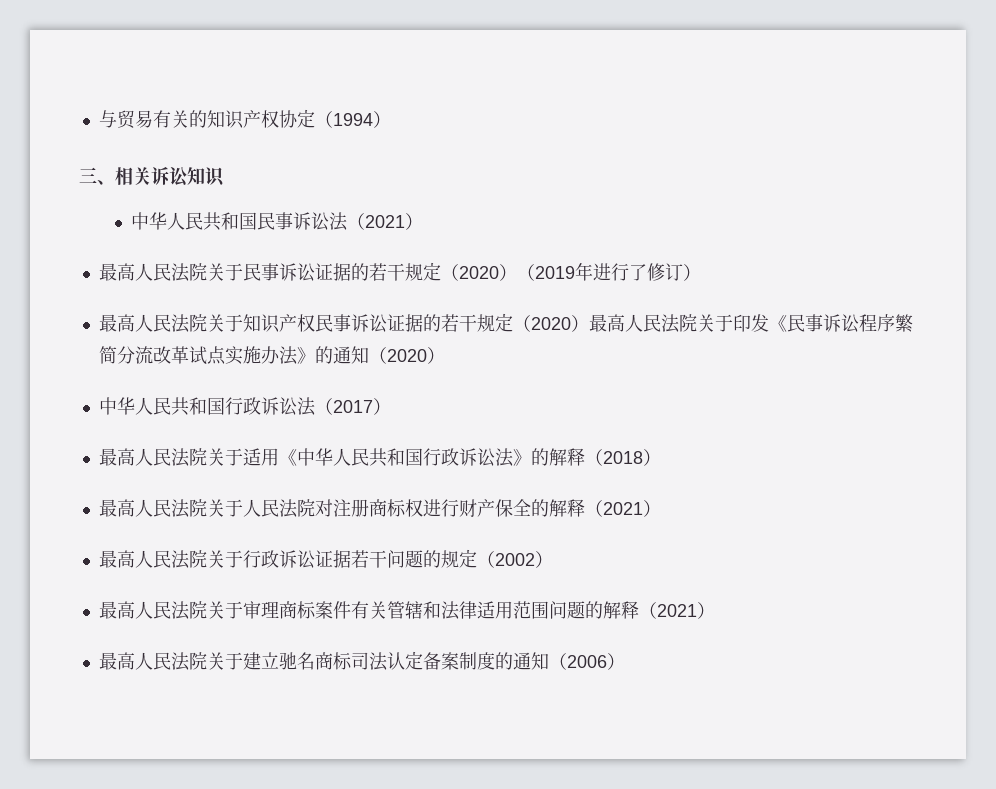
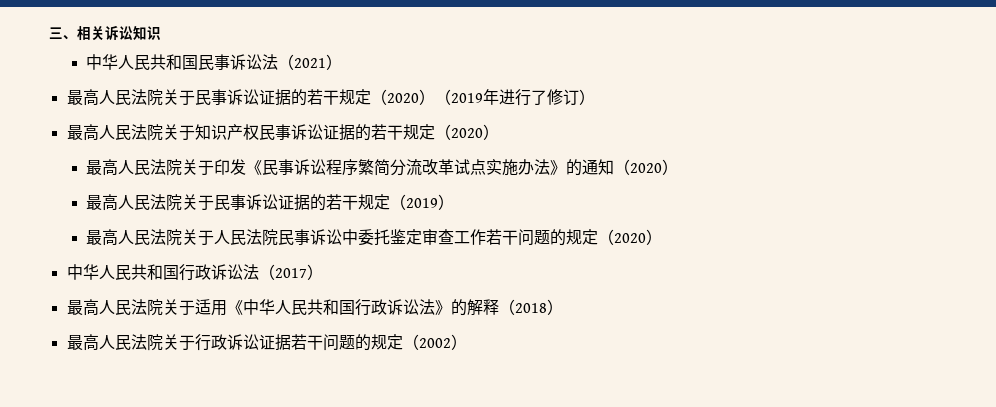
- 与贸易有关的知识产权协定（1994）
- 最高人民法院关于知识产权民事诉讼证据的若干规定（2020）最高人民法院关于印发《民事诉讼程序繁简分流改革试点实施办法》的通知（2020）
+ 最高人民法院关于知识产权民事诉讼证据的若干规定（2020）
+ 最高人民法院关于印发《民事诉讼程序繁简分流改革试点实施办法》的通知（2020）
+ 最高人民法院关于民事诉讼证据的若干规定（2019）
+ 最高人民法院关于人民法院民事诉讼中委托鉴定审查工作若干问题的规定（2020）
- 最高人民法院关于人民法院对注册商标权进行财产保全的解释（2021）
- 最高人民法院关于审理商标案件有关管辖和法律适用范围问题的解释（2021）
- 最高人民法院关于建立驰名商标司法认定备案制度的通知（2006）

